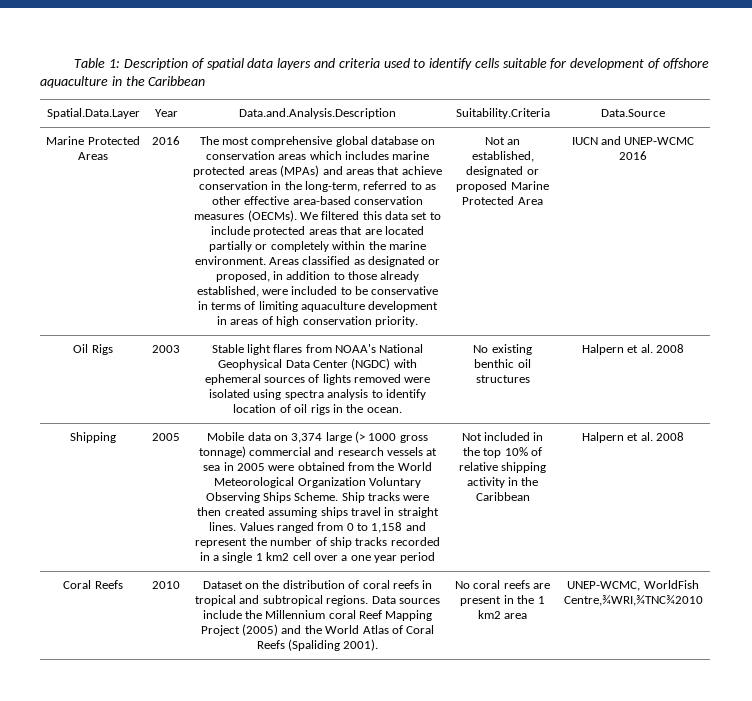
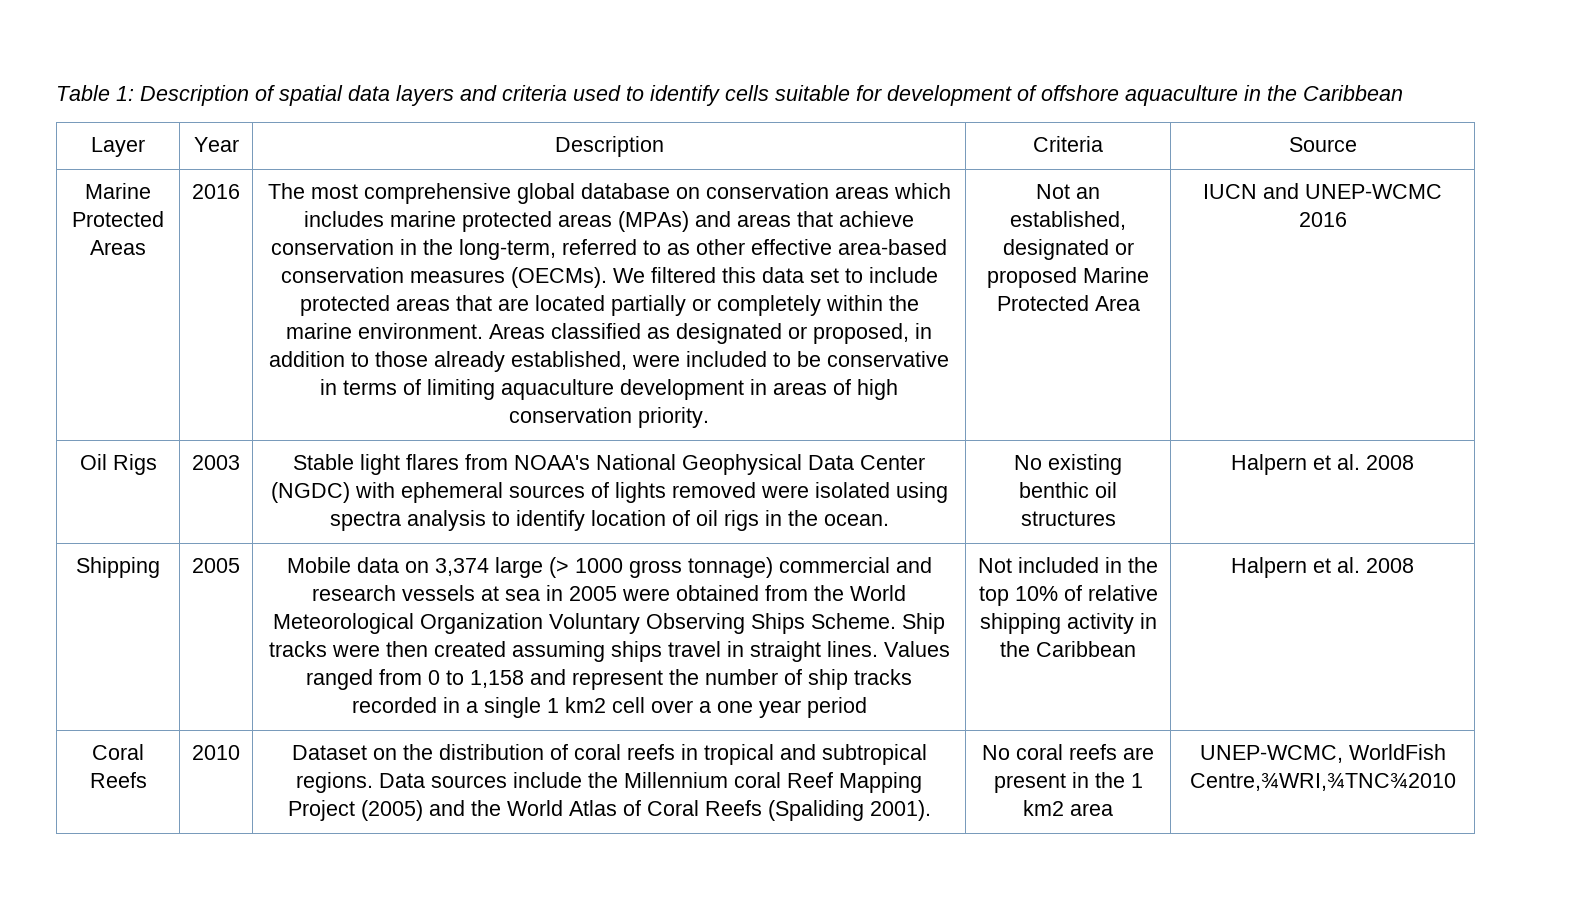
- Spatial.Data.Layer | Year | Data.and.Analysis.Description | Suitability.Criteria | Data.Source
+ Layer | Year | Description | Criteria | Source

